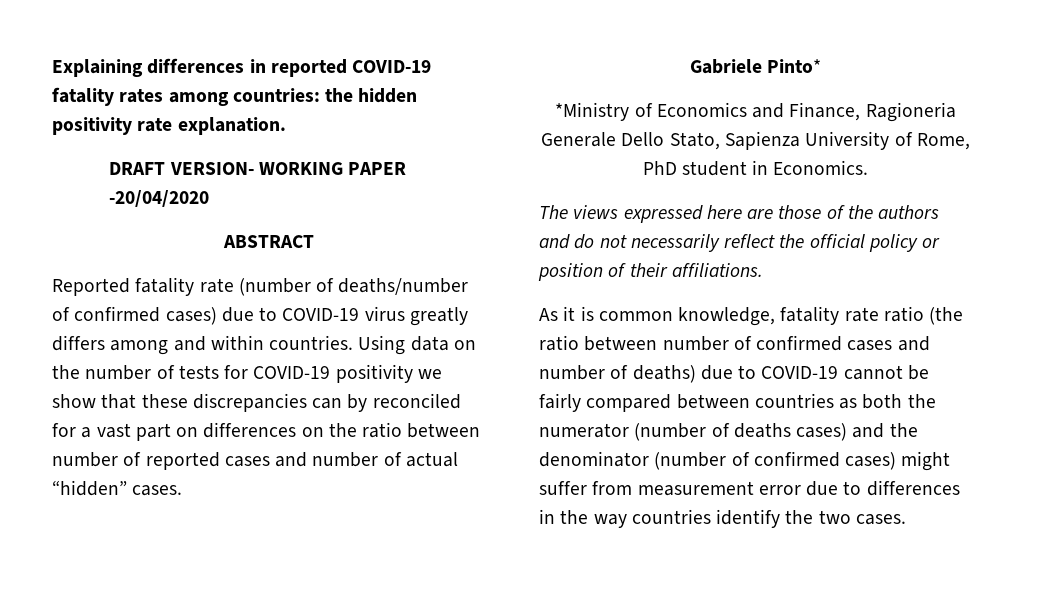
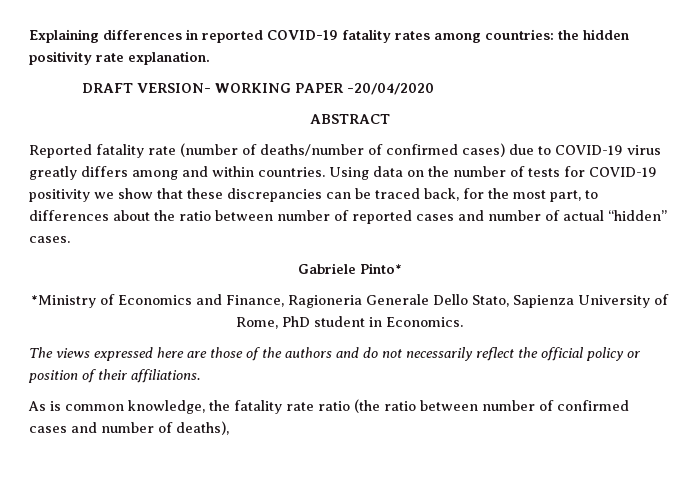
- Using data on the number of tests for COVID-19 positivity we show that these discrepancies can by reconciled for a vast part on differences on the ratio between number of reported cases and number of actual “hidden” cases.
+ Using data on the number of tests for COVID-19 positivity we show that these discrepancies can be traced back, for the most part, to differences about the ratio between number of reported cases and number of actual “hidden” cases.
- As it is common knowledge, fatality rate ratio (the ratio between number of confirmed cases and number of deaths) due to COVID-19 cannot be fairly compared between countries as both the numerator (number of deaths cases) and the denominator (number of confirmed cases) might suffer from measurement error due to differences in the way countries identify the two cases.
+ As is common knowledge, the fatality rate ratio (the ratio between number of confirmed cases and number of deaths),

